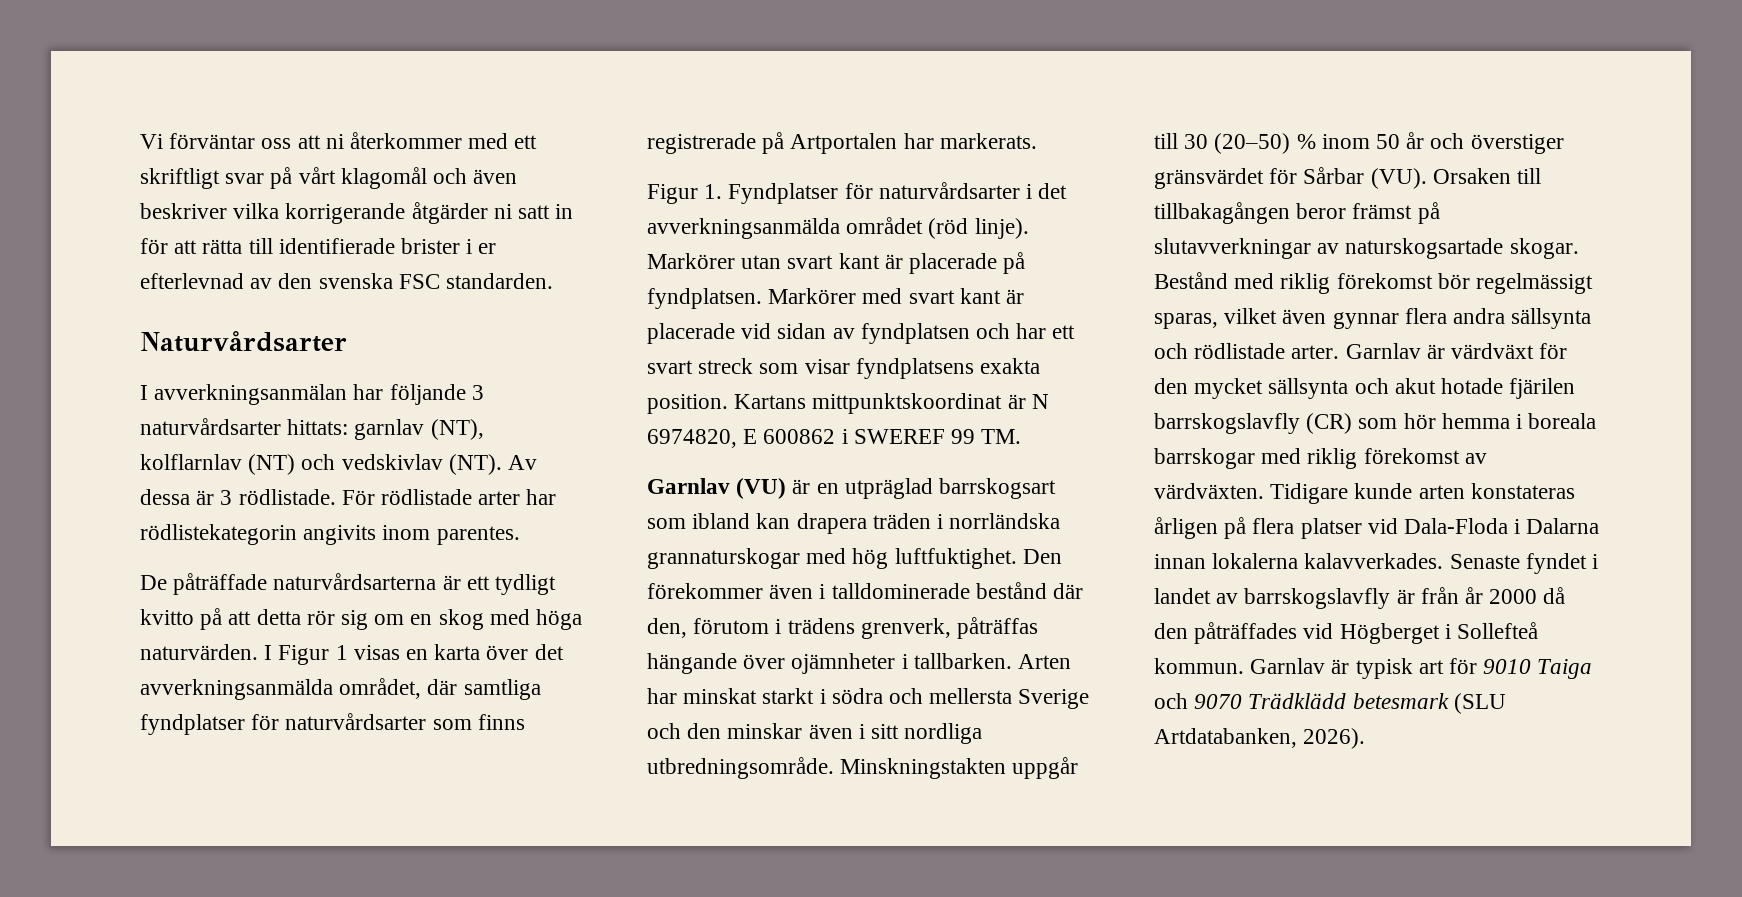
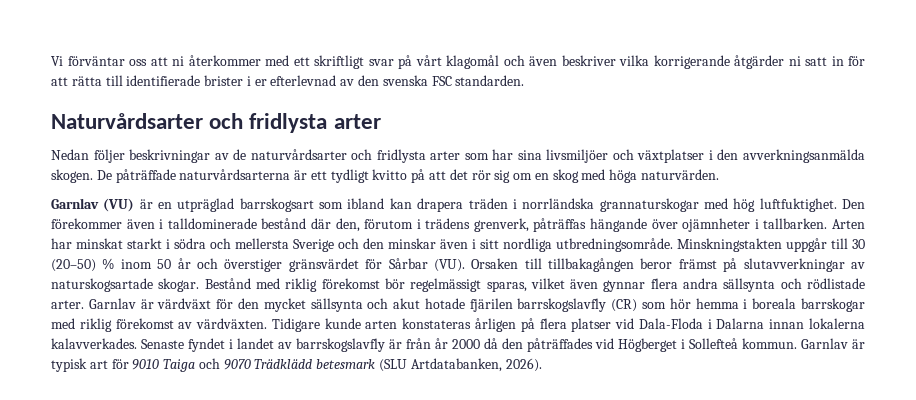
- Naturvårdsarter
- I avverkningsanmälan har följande 3 naturvårdsarter hittats: garnlav (NT), kolflarnlav (NT) och vedskivlav (NT). Av dessa är 3 rödlistade. För rödlistade arter har rödlistekategorin angivits inom parentes.
- De påträffade naturvårdsarterna är ett tydligt kvitto på att detta rör sig om en skog med höga naturvärden. I Figur 1 visas en karta över det avverkningsanmälda området, där samtliga fyndplatser för naturvårdsarter som finns registrerade på Artportalen har markerats.
- Figur 1. Fyndplatser för naturvårdsarter i det avverkningsanmälda området (röd linje). Markörer utan svart kant är placerade på fyndplatsen. Markörer med svart kant är placerade vid sidan av fyndplatsen och har ett svart streck som visar fyndplatsens exakta position. Kartans mittpunktskoordinat är N 6974820, E 600862 i SWEREF 99 TM.
+ Naturvårdsarter och fridlysta arter
+ Nedan följer beskrivningar av de naturvårdsarter och fridlysta arter som har sina livsmiljöer och växtplatser i den avverkningsanmälda skogen. De påträffade naturvårdsarterna är ett tydligt kvitto på att det rör sig om en skog med höga naturvärden.

